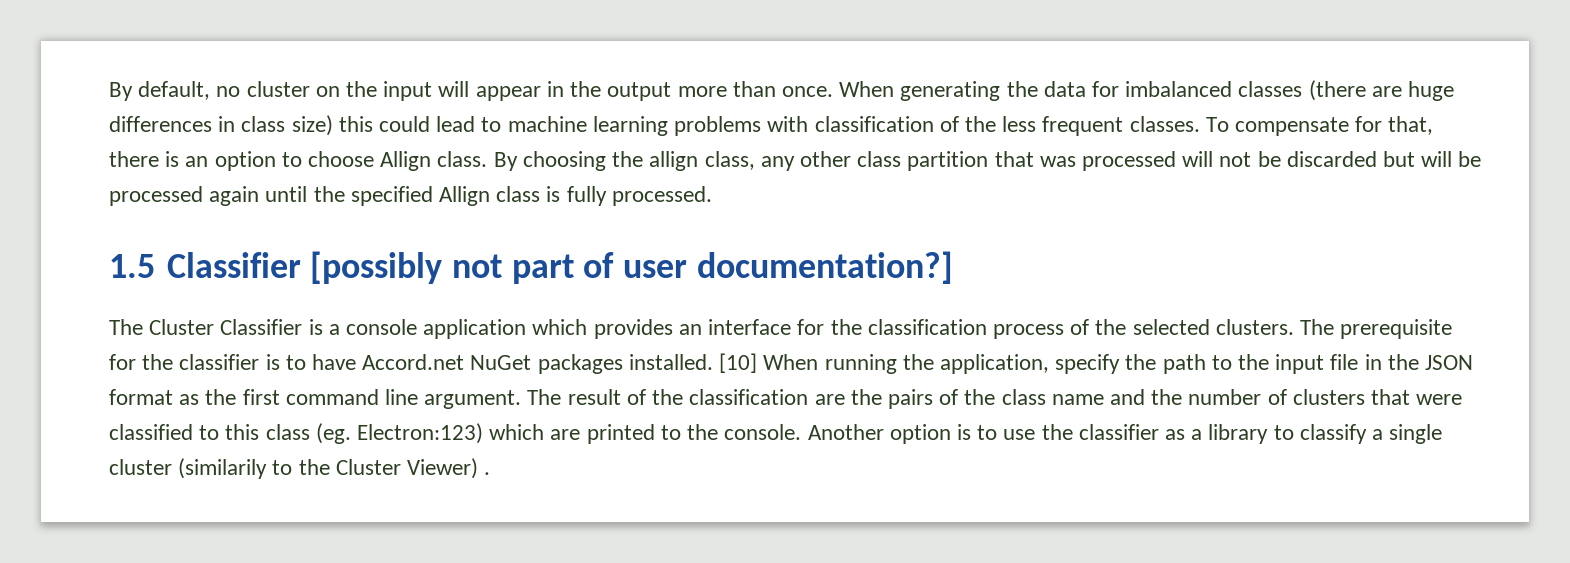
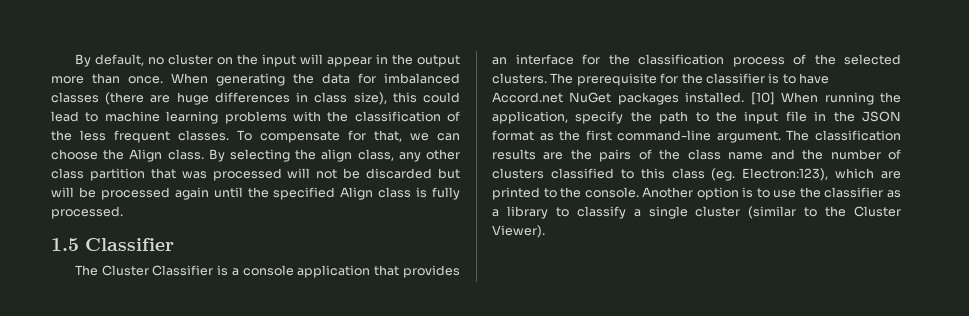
- When generating the data for imbalanced classes (there are huge differences in class size) this could lead to machine learning problems with classification of the less frequent classes.
+ When generating the data for imbalanced classes (there are huge differences in class size), this could lead to machine learning problems with the classification of the less frequent classes.
- To compensate for that, there is an option to choose Allign class. By choosing the allign class, any other class partition that was processed will not be discarded but will be processed again until the specified Allign class is fully processed.
+ To compensate for that, we can choose the Align class. By selecting the align class, any other class partition that was processed will not be discarded but will be processed again until the specified Align class is fully processed.
- 1.5 Classifier [possibly not part of user documentation?]
+ 1.5 Classifier
- The Cluster Classifier is a console application which provides an interface for the classification process of the selected clusters.
+ The Cluster Classifier is a console application that provides an interface for the classification process of the selected clusters.
- [10] When running the application, specify the path to the input file in the JSON format as the first command line argument. The result of the classification are the pairs of the class name and the number of clusters that were classified to this class (eg. Electron:123) which are printed to the console.
+ [10] When running the application, specify the path to the input file in the JSON format as the first command-line argument. The classification results are the pairs of the class name and the number of clusters classified to this class (eg. Electron:123), which are printed to the console.
- Another option is to use the classifier as a library to classify a single cluster (similarily to the Cluster Viewer) .
+ Another option is to use the classifier as a library to classify a single cluster (similar to the Cluster Viewer).

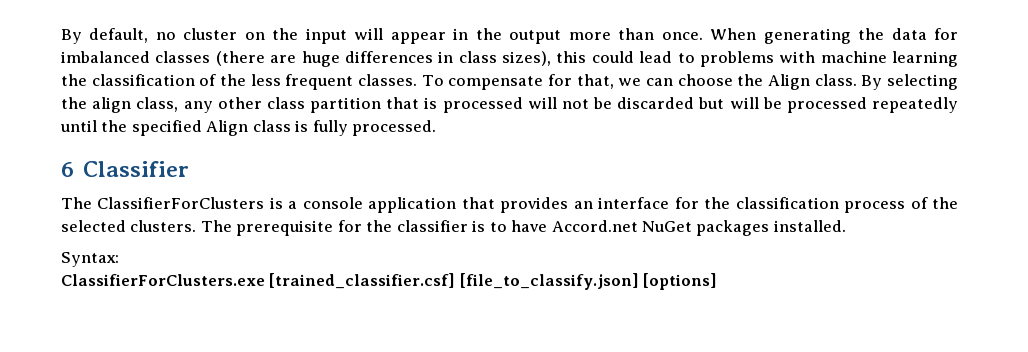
- When generating the data for imbalanced classes (there are huge differences in class size), this could lead to machine learning problems with the classification of the less frequent classes.
+ When generating the data for imbalanced classes (there are huge differences in class sizes), this could lead to problems with machine learning the classification of the less frequent classes.
- By selecting the align class, any other class partition that was processed will not be discarded but will be processed again until the specified Align class is fully processed.
+ By selecting the align class, any other class partition that is processed will not be discarded but will be processed repeatedly until the specified Align class is fully processed.
- 1.5 Classifier
+ 6 Classifier
- The Cluster Classifier is a console application that provides an interface for the classification process of the selected clusters.
+ The ClassifierForClusters is a console application that provides an interface for the classification process of the selected clusters.
- The prerequisite for the classifier is to have Accord.net NuGet packages installed. [10] When running the application, specify the path to the input file in the JSON format as the first command-line argument. The classification results are the pairs of the class name and the number of clusters classified to this class (eg. Electron:123), which are printed to the console. Another option is to use the classifier as a library to classify a single cluster (similar to the Cluster Viewer).
+ The prerequisite for the classifier is to have Accord.net NuGet packages installed.
+ Syntax:
+ ClassifierForClusters.exe [trained_classifier.csf] [file_to_classify.json] [options]

